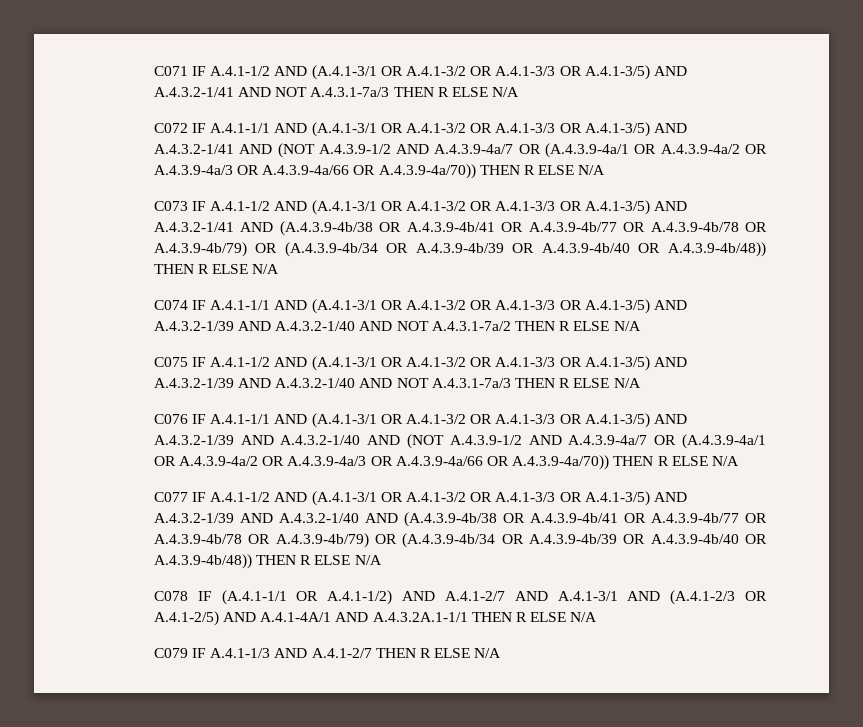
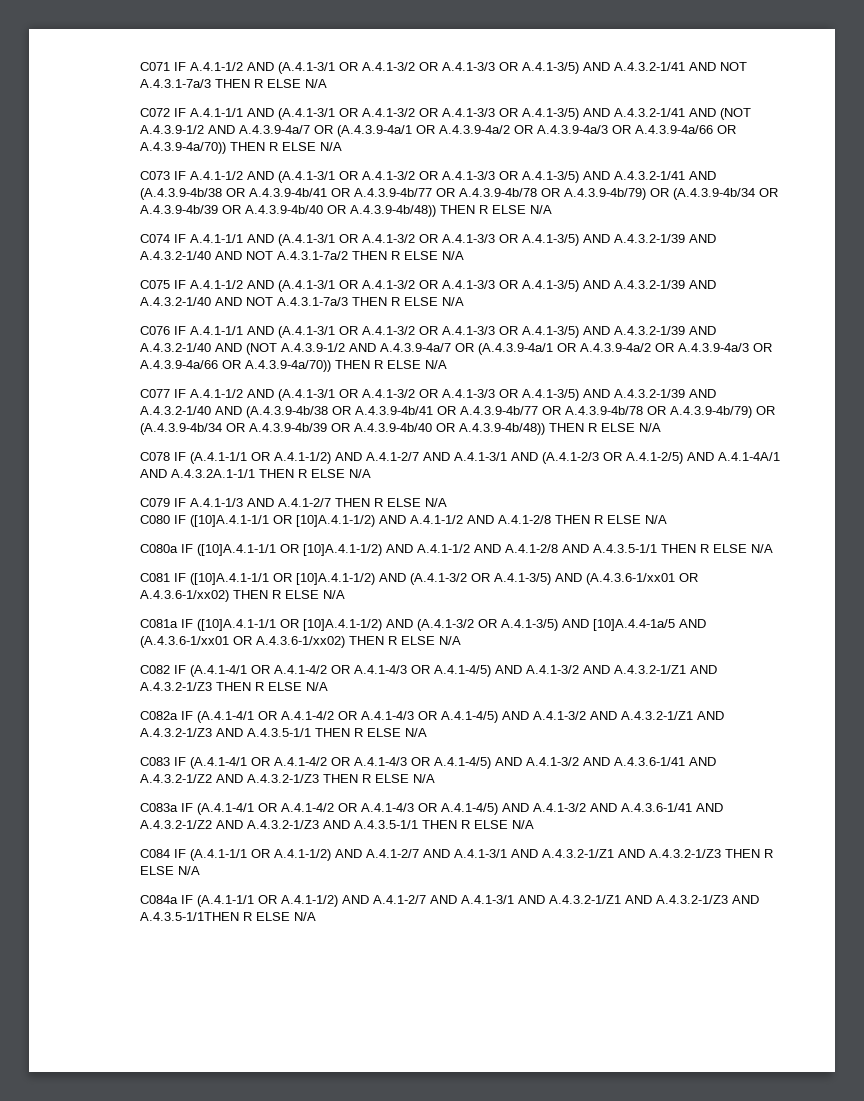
+ C080 IF ([10]A.4.1-1/1 OR [10]A.4.1-1/2) AND A.4.1-1/2 AND A.4.1-2/8 THEN R ELSE N/A
+ C080a IF ([10]A.4.1-1/1 OR [10]A.4.1-1/2) AND A.4.1-1/2 AND A.4.1-2/8 AND A.4.3.5-1/1 THEN R ELSE N/A
+ C081 IF ([10]A.4.1-1/1 OR [10]A.4.1-1/2) AND (A.4.1-3/2 OR A.4.1-3/5) AND (A.4.3.6-1/xx01 OR A.4.3.6-1/xx02) THEN R ELSE N/A
+ C081a IF ([10]A.4.1-1/1 OR [10]A.4.1-1/2) AND (A.4.1-3/2 OR A.4.1-3/5) AND [10]A.4.4-1a/5 AND (A.4.3.6-1/xx01 OR A.4.3.6-1/xx02) THEN R ELSE N/A
+ C082 IF (A.4.1-4/1 OR A.4.1-4/2 OR A.4.1-4/3 OR A.4.1-4/5) AND A.4.1-3/2 AND A.4.3.2-1/Z1 AND A.4.3.2-1/Z3 THEN R ELSE N/A
+ C082a IF (A.4.1-4/1 OR A.4.1-4/2 OR A.4.1-4/3 OR A.4.1-4/5) AND A.4.1-3/2 AND A.4.3.2-1/Z1 AND A.4.3.2-1/Z3 AND A.4.3.5-1/1 THEN R ELSE N/A
+ C083 IF (A.4.1-4/1 OR A.4.1-4/2 OR A.4.1-4/3 OR A.4.1-4/5) AND A.4.1-3/2 AND A.4.3.6-1/41 AND A.4.3.2-1/Z2 AND A.4.3.2-1/Z3 THEN R ELSE N/A
+ C083a IF (A.4.1-4/1 OR A.4.1-4/2 OR A.4.1-4/3 OR A.4.1-4/5) AND A.4.1-3/2 AND A.4.3.6-1/41 AND A.4.3.2-1/Z2 AND A.4.3.2-1/Z3 AND A.4.3.5-1/1 THEN R ELSE N/A
+ C084 IF (A.4.1-1/1 OR A.4.1-1/2) AND A.4.1-2/7 AND A.4.1-3/1 AND A.4.3.2-1/Z1 AND A.4.3.2-1/Z3 THEN R ELSE N/A
+ C084a IF (A.4.1-1/1 OR A.4.1-1/2) AND A.4.1-2/7 AND A.4.1-3/1 AND A.4.3.2-1/Z1 AND A.4.3.2-1/Z3 AND A.4.3.5-1/1THEN R ELSE N/A

